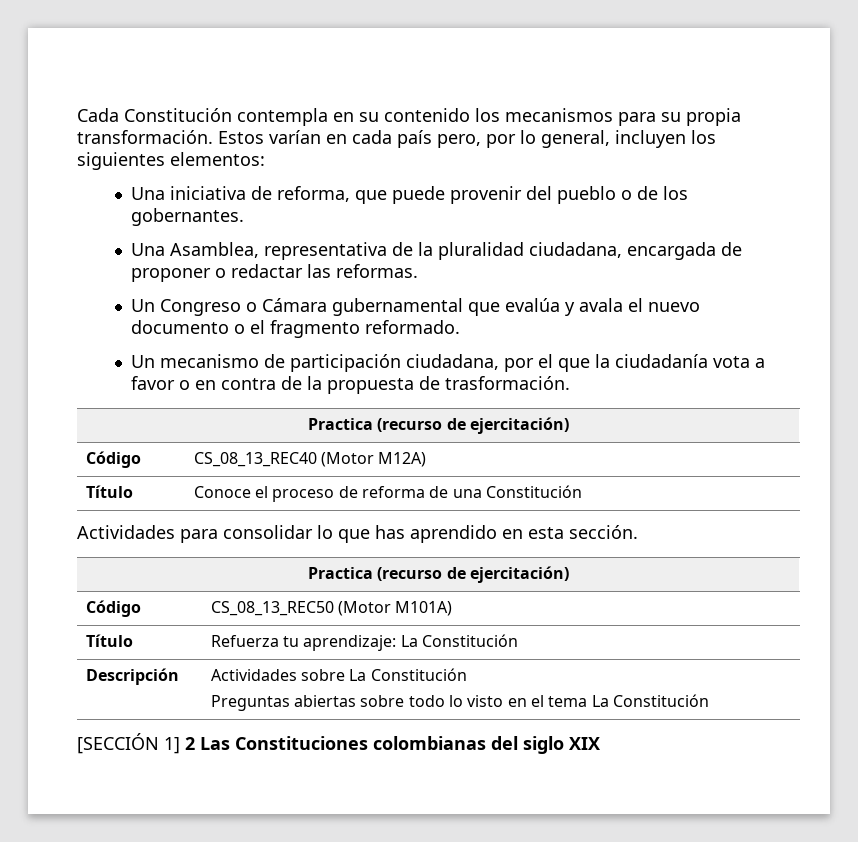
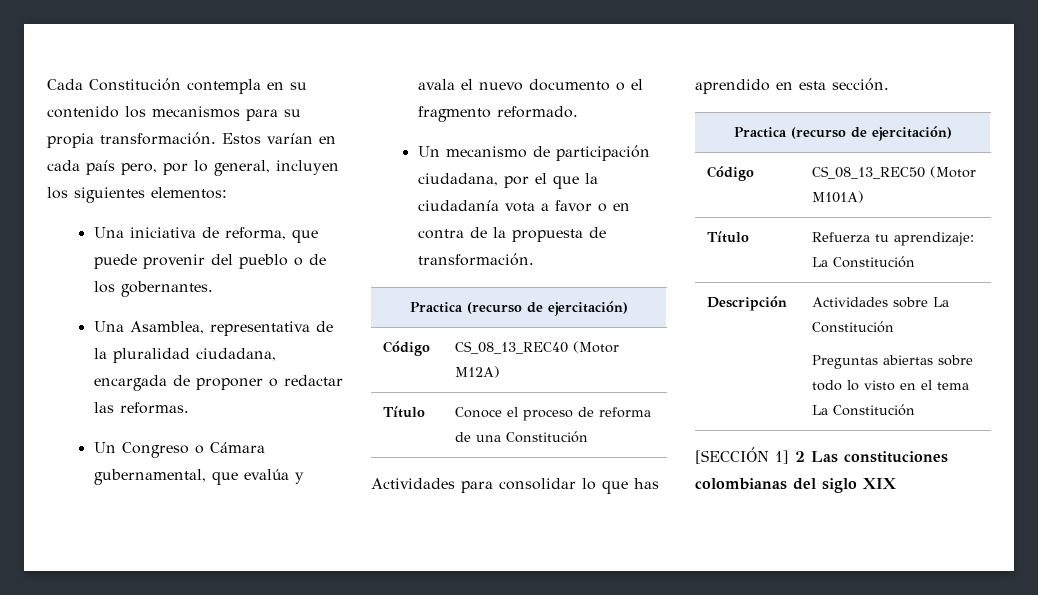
- Un Congreso o Cámara gubernamental que evalúa y avala el nuevo documento o el fragmento reformado.
+ Un Congreso o Cámara gubernamental, que evalúa y avala el nuevo documento o el fragmento reformado.
- Un mecanismo de participación ciudadana, por el que la ciudadanía vota a favor o en contra de la propuesta de trasformación.
+ Un mecanismo de participación ciudadana, por el que la ciudadanía vota a favor o en contra de la propuesta de transformación.
- [SECCIÓN 1] 2 Las Constituciones colombianas del siglo XIX
+ [SECCIÓN 1] 2 Las constituciones colombianas del siglo XIX

